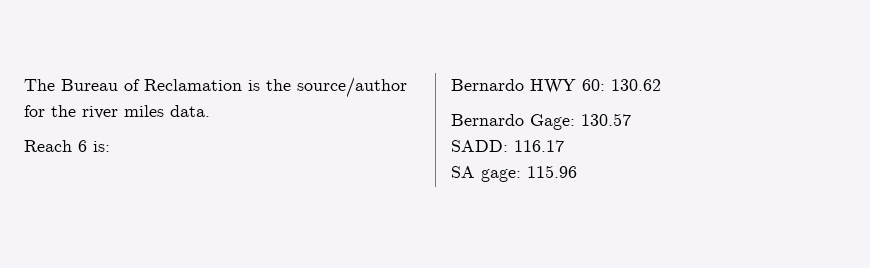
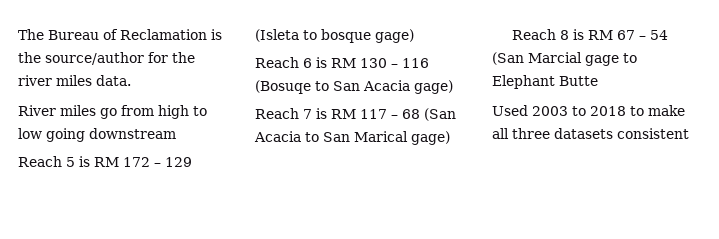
- Reach 6 is:
- Bernardo HWY 60: 130.62
- Bernardo Gage: 130.57
- SADD: 116.17
- SA gage: 115.96
+ River miles go from high to low going downstream
+ Reach 5 is RM 172 – 129 (Isleta to bosque gage)
+ Reach 6 is RM 130 – 116 (Bosuqe to San Acacia gage)
+ Reach 7 is RM 117 – 68 (San Acacia to San Marical gage)
+ Reach 8 is RM 67 – 54 (San Marcial gage to Elephant Butte
+ Used 2003 to 2018 to make all three datasets consistent

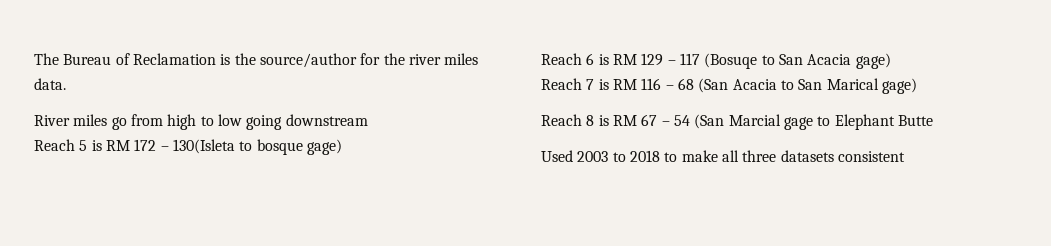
- Reach 5 is RM 172 – 129 (Isleta to bosque gage)
+ Reach 5 is RM 172 – 130(Isleta to bosque gage)
- Reach 6 is RM 130 – 116 (Bosuqe to San Acacia gage)
+ Reach 6 is RM 129 – 117 (Bosuqe to San Acacia gage)
- Reach 7 is RM 117 – 68 (San Acacia to San Marical gage)
+ Reach 7 is RM 116 – 68 (San Acacia to San Marical gage)

